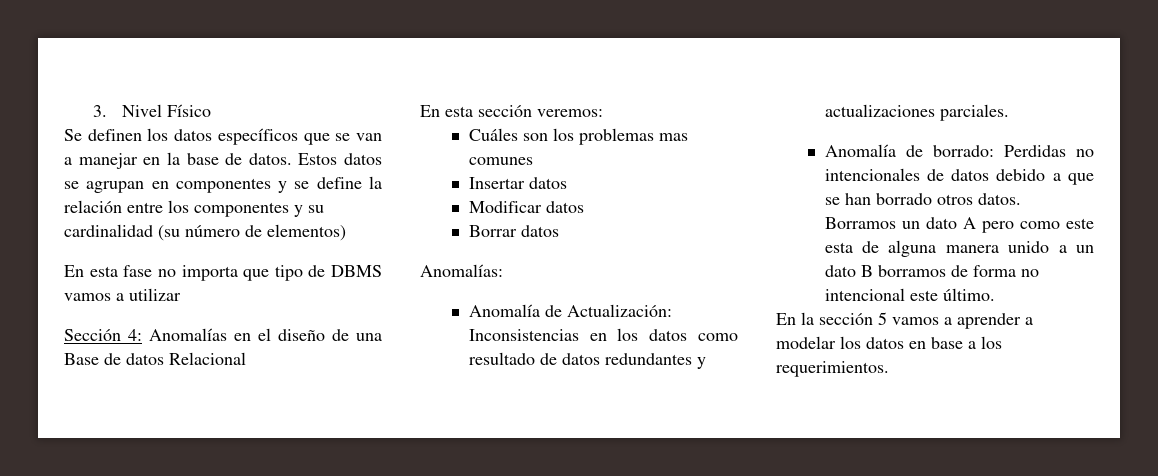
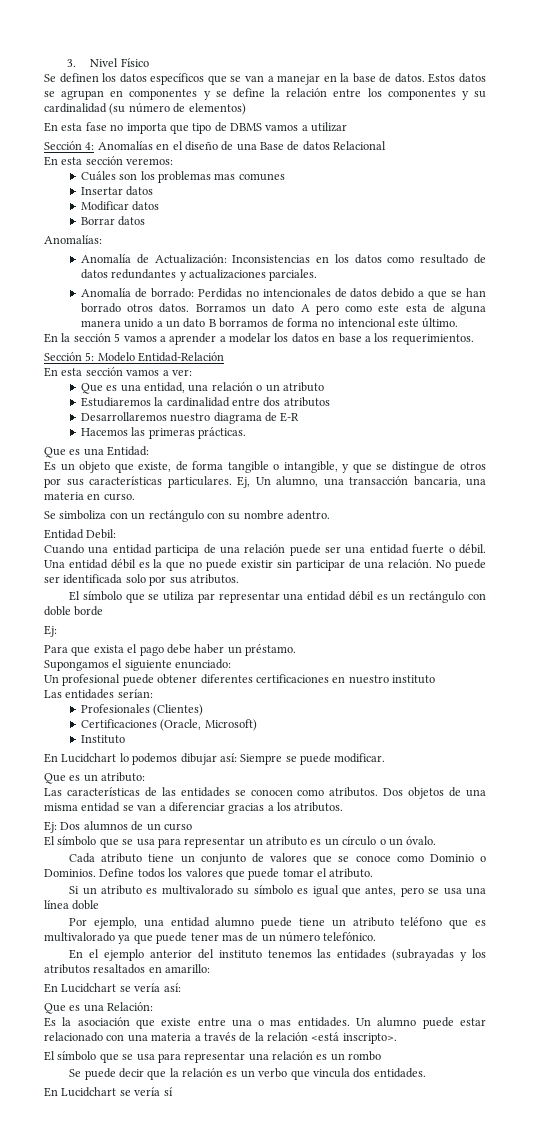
+ Sección 5: Modelo Entidad-Relación
+ En esta sección vamos a ver:
+ Que es una entidad, una relación o un atributo
+ Estudiaremos la cardinalidad entre dos atributos
+ Desarrollaremos nuestro diagrama de E-R
+ Hacemos las primeras prácticas.
+ Que es una Entidad:
+ Es un objeto que existe, de forma tangible o intangible, y que se distingue de otros por sus características particulares. Ej, Un alumno, una transacción bancaria, una materia en curso.
+ Se simboliza con un rectángulo con su nombre adentro.
+ Entidad Debil:
+ Cuando una entidad participa de una relación puede ser una entidad fuerte o débil. Una entidad débil es la que no puede existir sin participar de una relación. No puede ser identificada solo por sus atributos.
+ El símbolo que se utiliza par representar una entidad débil es un rectángulo con doble borde
+ Ej:
+ Para que exista el pago debe haber un préstamo.
+ Supongamos el siguiente enunciado:
+ Un profesional puede obtener diferentes certificaciones en nuestro instituto
+ Las entidades serían:
+ Profesionales (Clientes)
+ Certificaciones (Oracle, Microsoft)
+ Instituto
+ En Lucidchart lo podemos dibujar así: Siempre se puede modificar.
+ Que es un atributo:
+ Las características de las entidades se conocen como atributos. Dos objetos de una misma entidad se van a diferenciar gracias a los atributos.
+ Ej: Dos alumnos de un curso
+ El símbolo que se usa para representar un atributo es un círculo o un óvalo.
+ Cada atributo tiene un conjunto de valores que se conoce como Dominio o Dominios. Define todos los valores que puede tomar el atributo.
+ Si un atributo es multivalorado su símbolo es igual que antes, pero se usa una línea doble
+ Por ejemplo, una entidad alumno puede tiene un atributo teléfono que es multivalorado ya que puede tener mas de un número telefónico.
+ En el ejemplo anterior del instituto tenemos las entidades (subrayadas y los atributos resaltados en amarillo:
+ En Lucidchart se vería así:
+ Que es una Relación:
+ Es la asociación que existe entre una o mas entidades. Un alumno puede estar relacionado con una materia a través de la relación <está inscripto>.
+ El símbolo que se usa para representar una relación es un rombo
+ Se puede decir que la relación es un verbo que vincula dos entidades.
+ En Lucidchart se vería sí

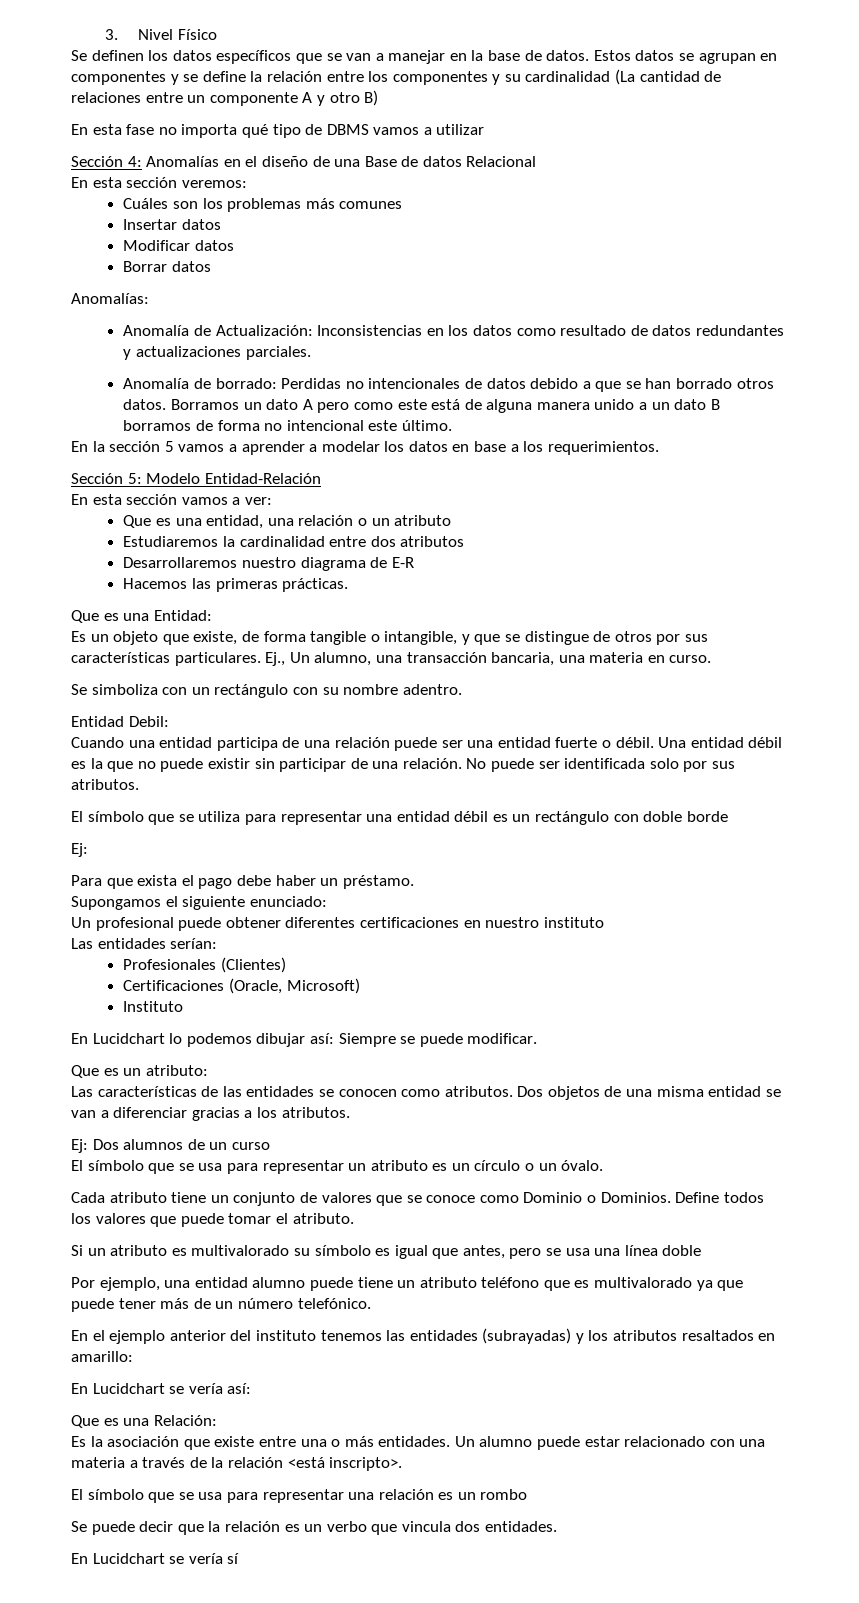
- Estos datos se agrupan en componentes y se define la relación entre los componentes y su cardinalidad (su número de elementos)
+ Estos datos se agrupan en componentes y se define la relación entre los componentes y su cardinalidad (La cantidad de relaciones entre un componente A y otro B)
- En esta fase no importa que tipo de DBMS vamos a utilizar
+ En esta fase no importa qué tipo de DBMS vamos a utilizar
- Cuáles son los problemas mas comunes
+ Cuáles son los problemas más comunes
- Borramos un dato A pero como este esta de alguna manera unido a un dato B borramos de forma no intencional este último.
+ Borramos un dato A pero como este está de alguna manera unido a un dato B borramos de forma no intencional este último.
- Ej, Un alumno, una transacción bancaria, una materia en curso.
+ Ej., Un alumno, una transacción bancaria, una materia en curso.
- El símbolo que se utiliza par representar una entidad débil es un rectángulo con doble borde
+ El símbolo que se utiliza para representar una entidad débil es un rectángulo con doble borde
- Por ejemplo, una entidad alumno puede tiene un atributo teléfono que es multivalorado ya que puede tener mas de un número telefónico.
+ Por ejemplo, una entidad alumno puede tiene un atributo teléfono que es multivalorado ya que puede tener más de un número telefónico.
- En el ejemplo anterior del instituto tenemos las entidades (subrayadas y los atributos resaltados en amarillo:
+ En el ejemplo anterior del instituto tenemos las entidades (subrayadas) y los atributos resaltados en amarillo:
- Es la asociación que existe entre una o mas entidades.
+ Es la asociación que existe entre una o más entidades.

